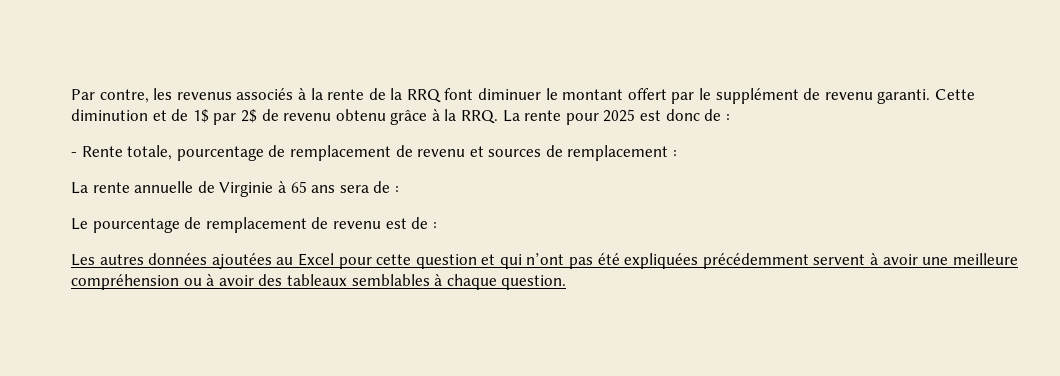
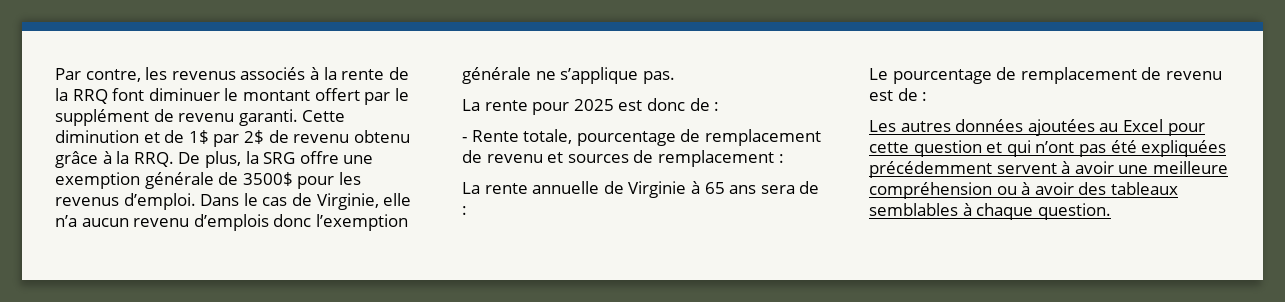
- Cette diminution et de 1$ par 2$ de revenu obtenu grâce à la RRQ. La rente pour 2025 est donc de :
+ Cette diminution et de 1$ par 2$ de revenu obtenu grâce à la RRQ. De plus, la SRG offre une exemption générale de 3500$ pour les revenus d’emploi. Dans le cas de Virginie, elle n’a aucun revenu d’emplois donc l’exemption générale ne s’applique pas.
+ La rente pour 2025 est donc de :

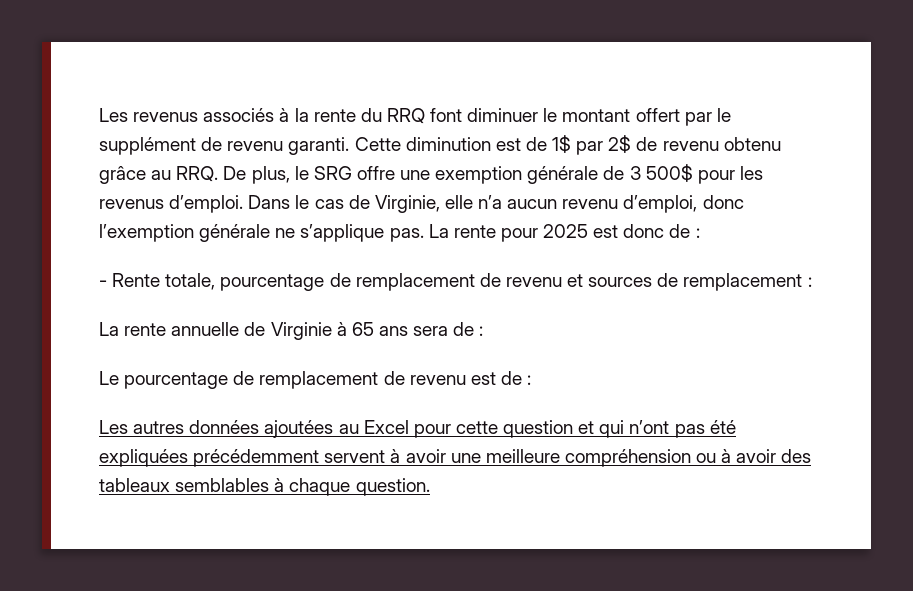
- Par contre, les revenus associés à la rente de la RRQ font diminuer le montant offert par le supplément de revenu garanti.
+ Les revenus associés à la rente du RRQ font diminuer le montant offert par le supplément de revenu garanti.
- Cette diminution et de 1$ par 2$ de revenu obtenu grâce à la RRQ. De plus, la SRG offre une exemption générale de 3500$ pour les revenus d’emploi.
+ Cette diminution est de 1$ par 2$ de revenu obtenu grâce au RRQ. De plus, le SRG offre une exemption générale de 3 500$ pour les revenus d’emploi.
- Dans le cas de Virginie, elle n’a aucun revenu d’emplois donc l’exemption générale ne s’applique pas.
- La rente pour 2025 est donc de :
+ Dans le cas de Virginie, elle n’a aucun revenu d’emploi, donc l’exemption générale ne s’applique pas. La rente pour 2025 est donc de :

